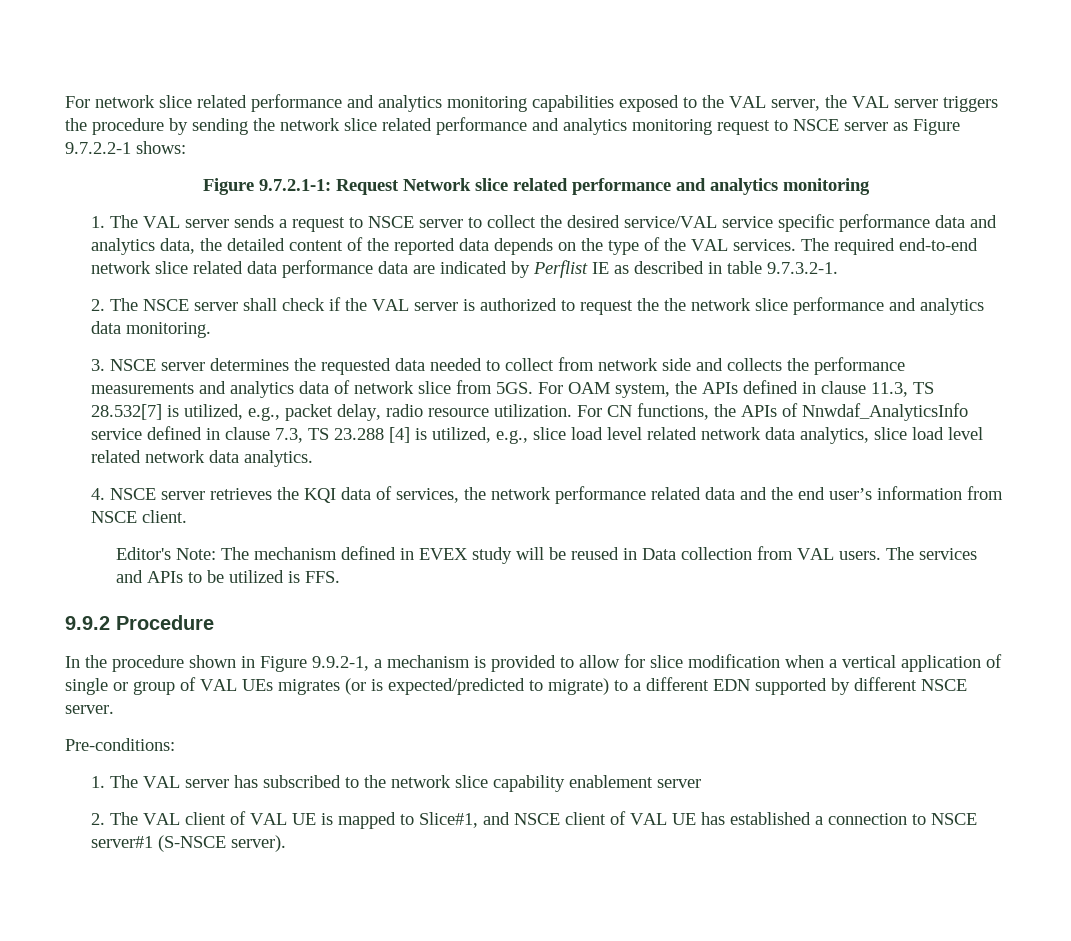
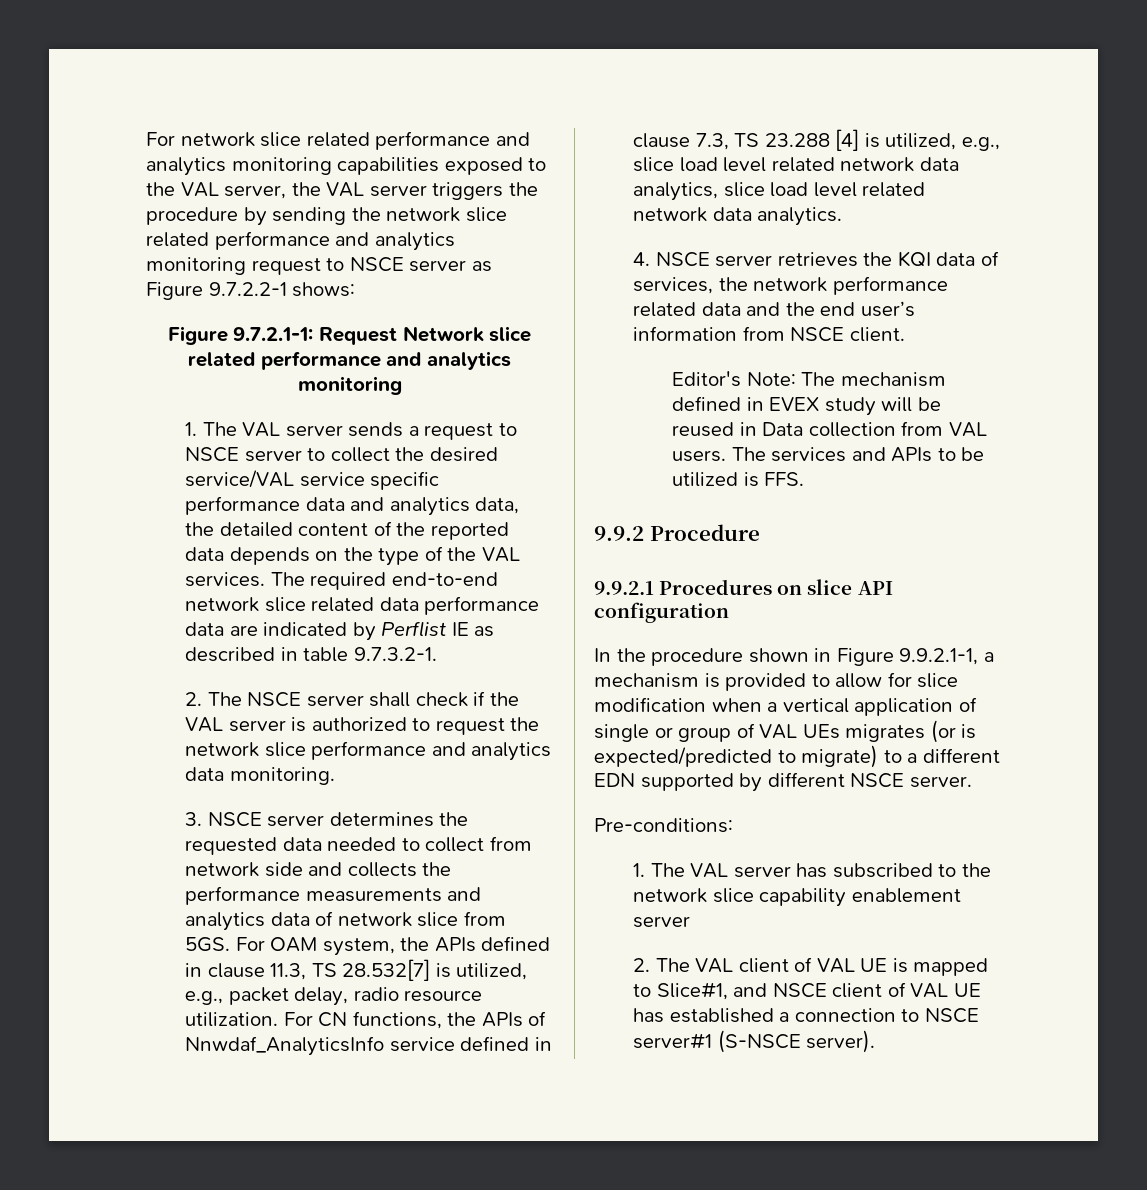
- 2. The NSCE server shall check if the VAL server is authorized to request the the network slice performance and analytics data monitoring.
+ 2. The NSCE server shall check if the VAL server is authorized to request the network slice performance and analytics data monitoring.
+ 9.9.2.1 Procedures on slice API configuration
- In the procedure shown in Figure 9.9.2-1, a mechanism is provided to allow for slice modification when a vertical application of single or group of VAL UEs migrates (or is expected/predicted to migrate) to a different EDN supported by different NSCE server.
+ In the procedure shown in Figure 9.9.2.1-1, a mechanism is provided to allow for slice modification when a vertical application of single or group of VAL UEs migrates (or is expected/predicted to migrate) to a different EDN supported by different NSCE server.

